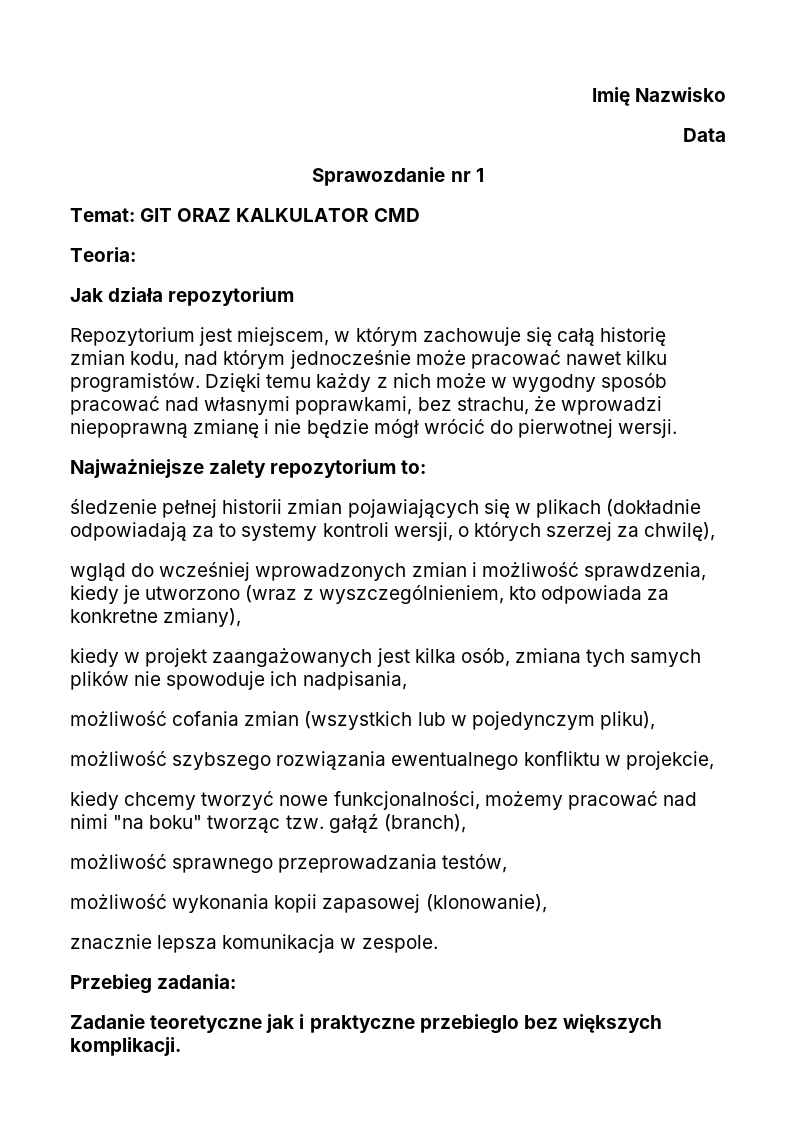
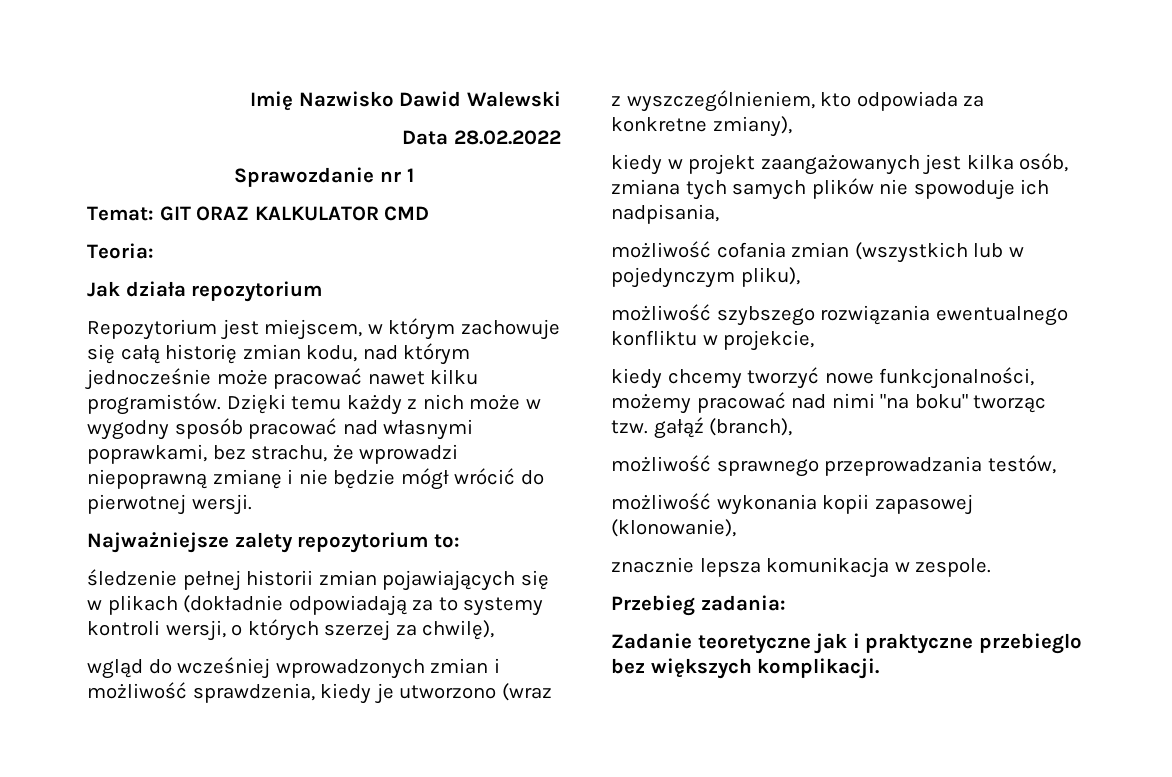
- Imię Nazwisko
+ Imię Nazwisko Dawid Walewski
- Data
+ Data 28.02.2022

